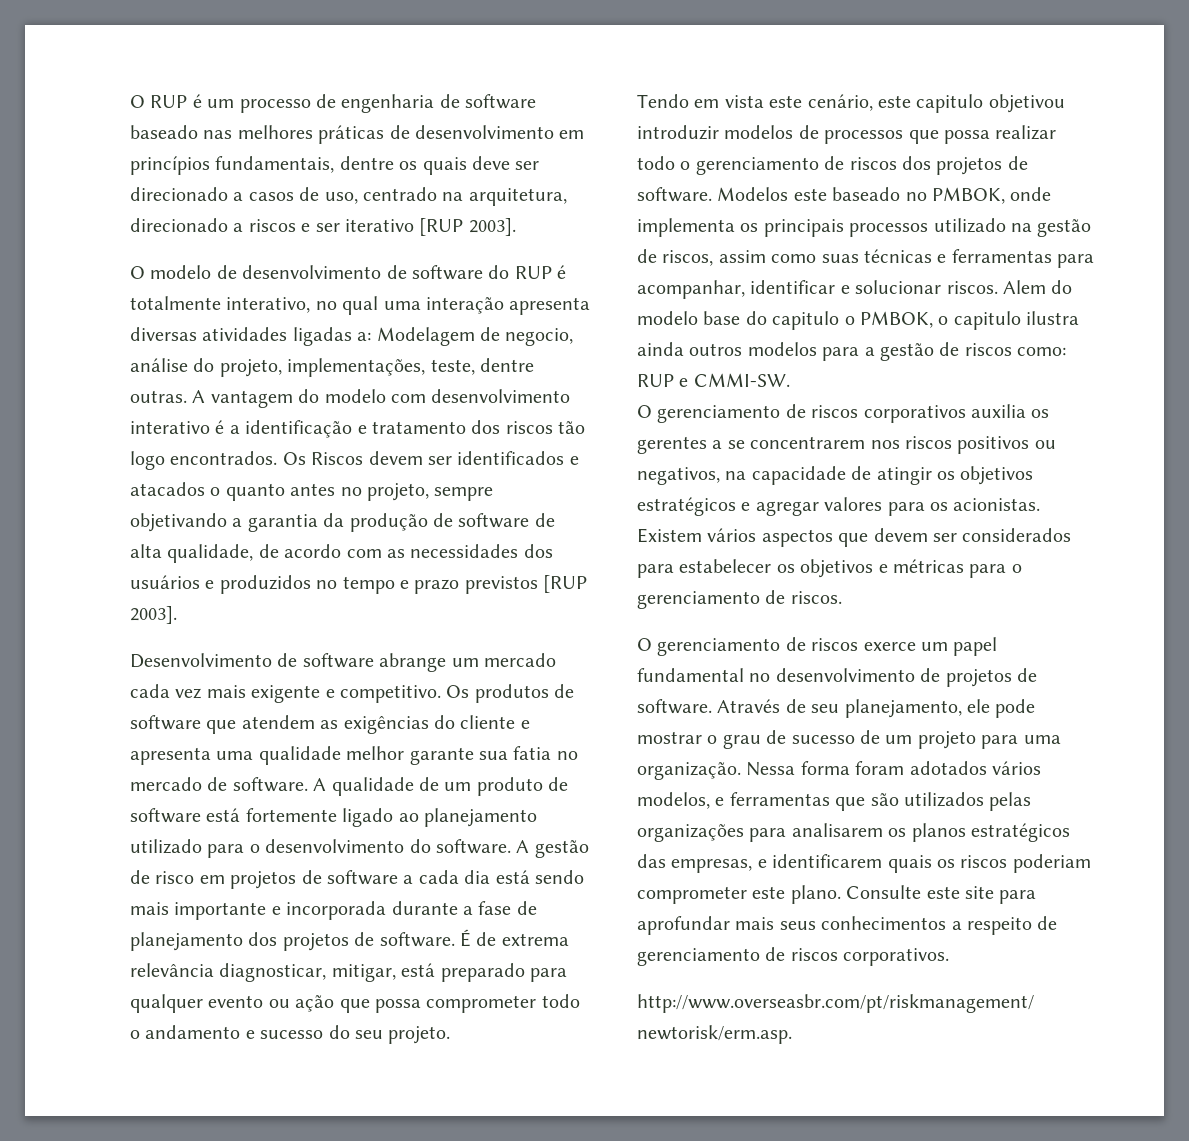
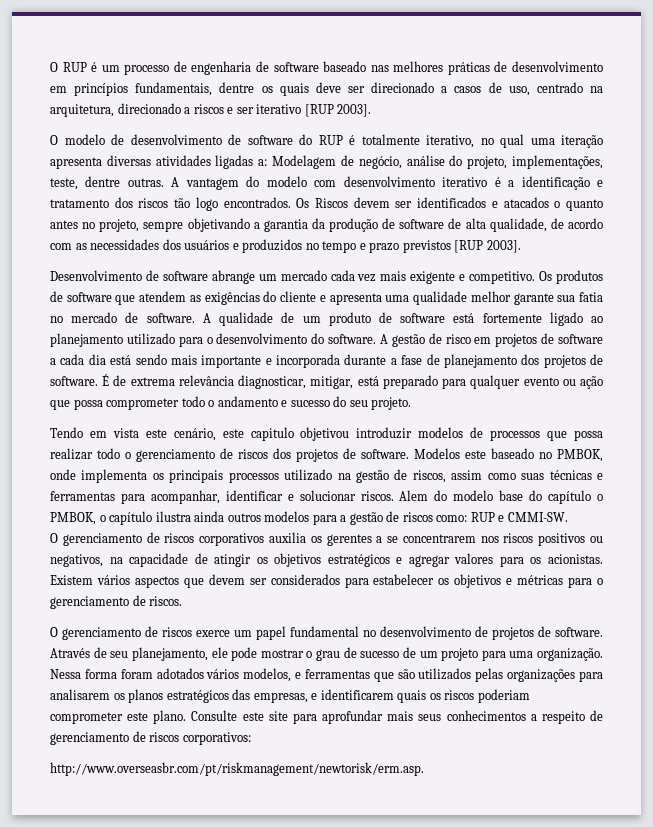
- O modelo de desenvolvimento de software do RUP é totalmente interativo, no qual uma interação apresenta diversas atividades ligadas a: Modelagem de negocio, análise do projeto, implementações, teste, dentre outras.
+ O modelo de desenvolvimento de software do RUP é totalmente iterativo, no qual uma iteração apresenta diversas atividades ligadas a: Modelagem de negócio, análise do projeto, implementações, teste, dentre outras.
- A vantagem do modelo com desenvolvimento interativo é a identificação e tratamento dos riscos tão logo encontrados.
+ A vantagem do modelo com desenvolvimento iterativo é a identificação e tratamento dos riscos tão logo encontrados.
- Alem do modelo base do capitulo o PMBOK, o capitulo ilustra ainda outros modelos para a gestão de riscos como: RUP e CMMI-SW.
+ Alem do modelo base do capítulo o PMBOK, o capítulo ilustra ainda outros modelos para a gestão de riscos como: RUP e CMMI-SW.
- Consulte este site para aprofundar mais seus conhecimentos a respeito de gerenciamento de riscos corporativos.
+ Consulte este site para aprofundar mais seus conhecimentos a respeito de gerenciamento de riscos corporativos:

